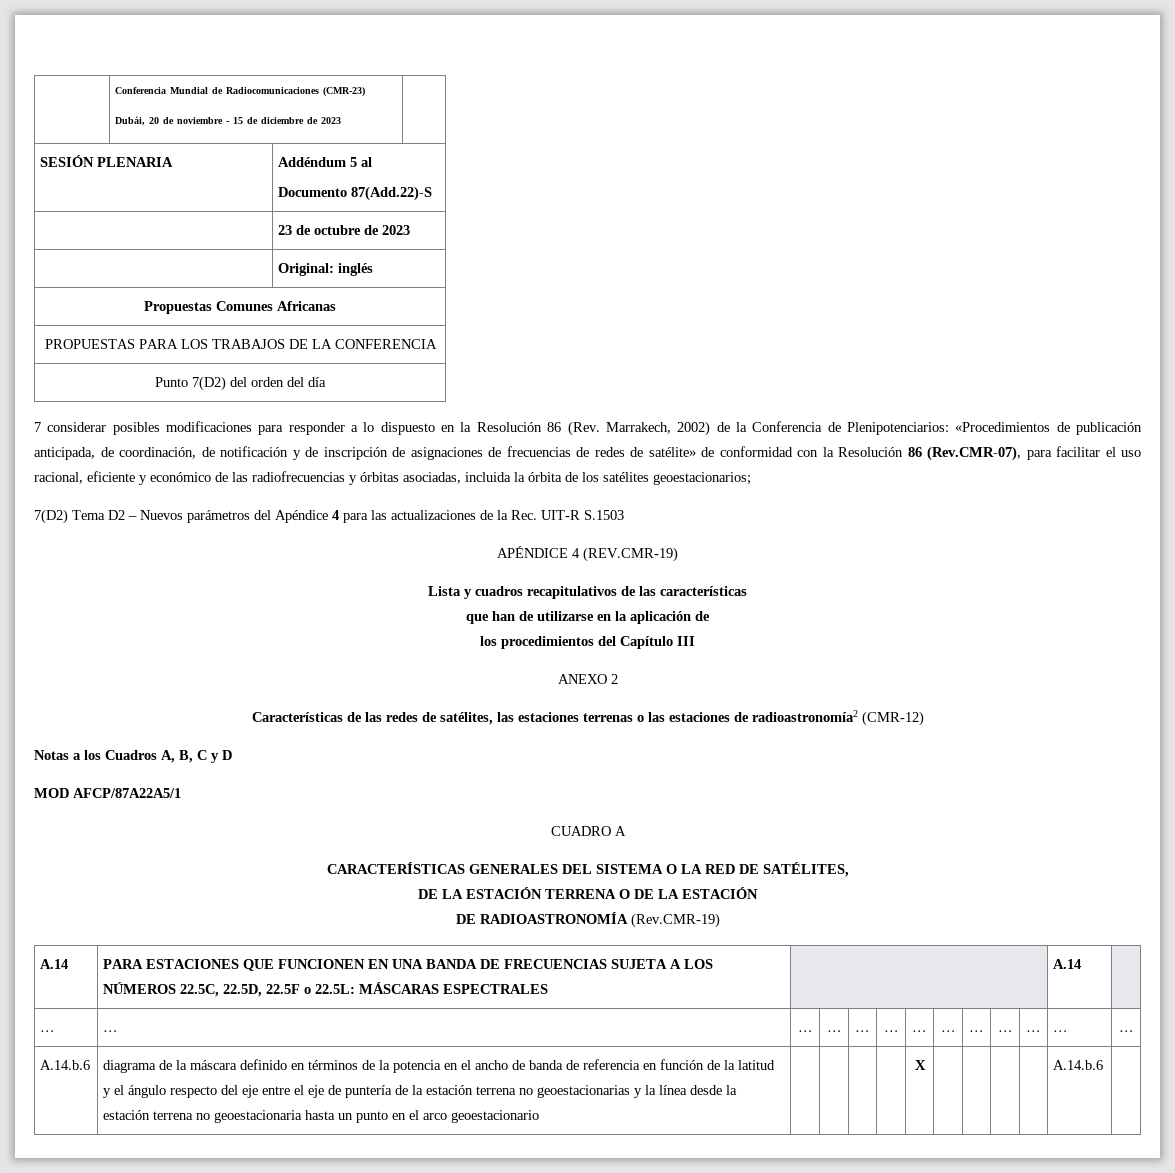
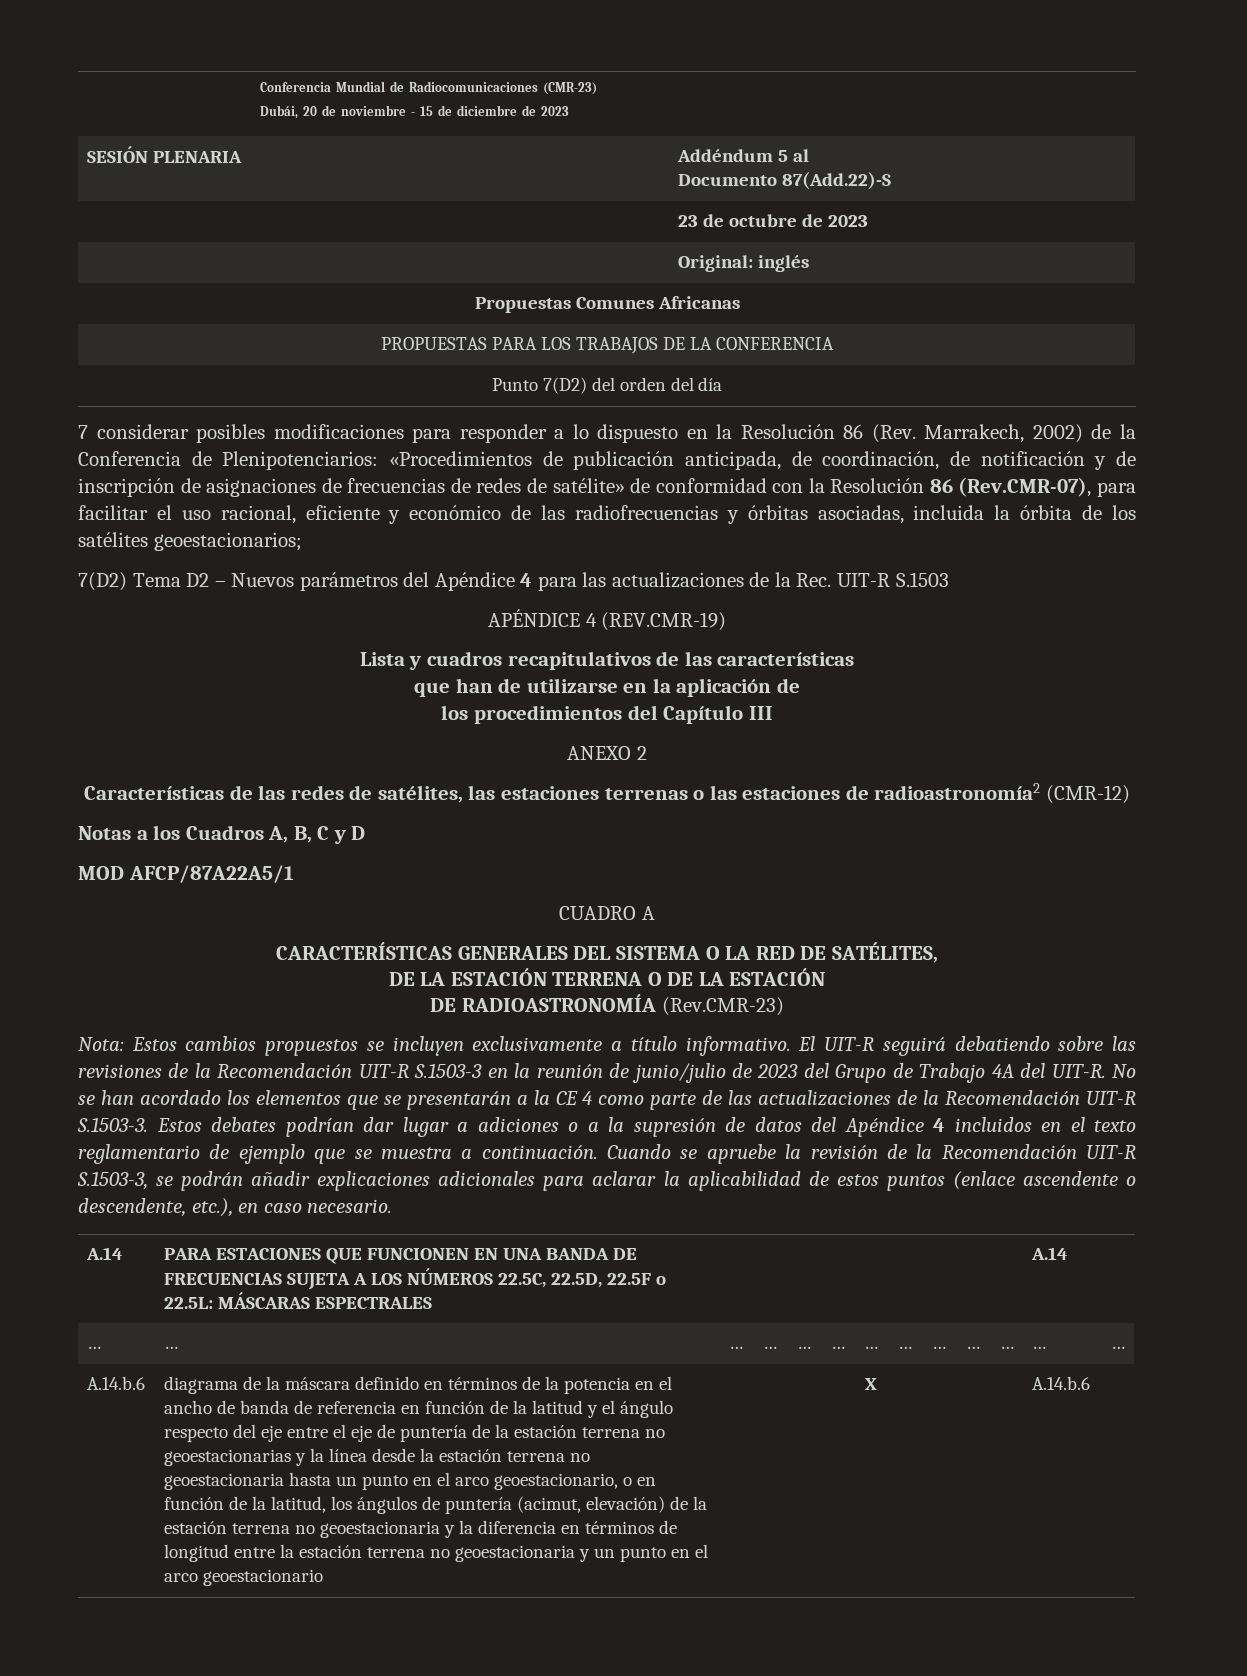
- DE RADIOASTRONOMÍA (Rev.CMR-19)
+ DE RADIOASTRONOMÍA (Rev.CMR-23)
+ Nota: Estos cambios propuestos se incluyen exclusivamente a título informativo. El UIT-R seguirá debatiendo sobre las revisiones de la Recomendación UIT-R S.1503-3 en la reunión de junio/julio de 2023 del Grupo de Trabajo 4A del UIT-R. No se han acordado los elementos que se presentarán a la CE 4 como parte de las actualizaciones de la Recomendación UIT-R S.1503-3. Estos debates podrían dar lugar a adiciones o a la supresión de datos del Apéndice 4 incluidos en el texto reglamentario de ejemplo que se muestra a continuación. Cuando se apruebe la revisión de la Recomendación UIT-R S.1503-3, se podrán añadir explicaciones adicionales para aclarar la aplicabilidad de estos puntos (enlace ascendente o descendente, etc.), en caso necesario.
- diagrama de la máscara definido en términos de la potencia en el ancho de banda de referencia en función de la latitud y el ángulo respecto del eje entre el eje de puntería de la estación terrena no geoestacionarias y la línea desde la estación terrena no geoestacionaria hasta un punto en el arco geoestacionario
+ diagrama de la máscara definido en términos de la potencia en el ancho de banda de referencia en función de la latitud y el ángulo respecto del eje entre el eje de puntería de la estación terrena no geoestacionarias y la línea desde la estación terrena no geoestacionaria hasta un punto en el arco geoestacionario, o en función de la latitud, los ángulos de puntería (acimut, elevación) de la estación terrena no geoestacionaria y la diferencia en términos de longitud entre la estación terrena no geoestacionaria y un punto en el arco geoestacionario

